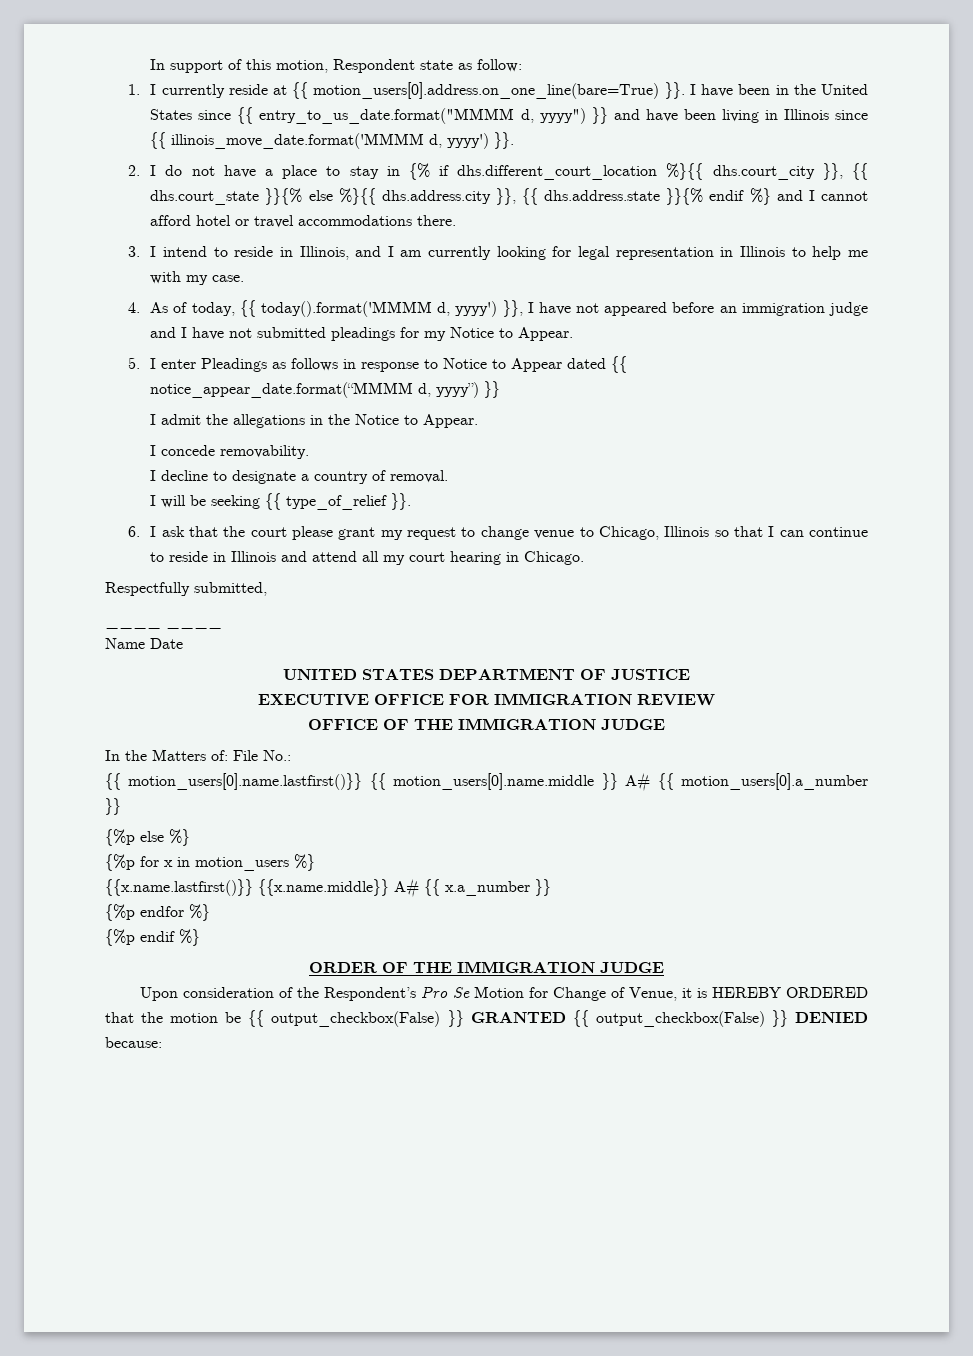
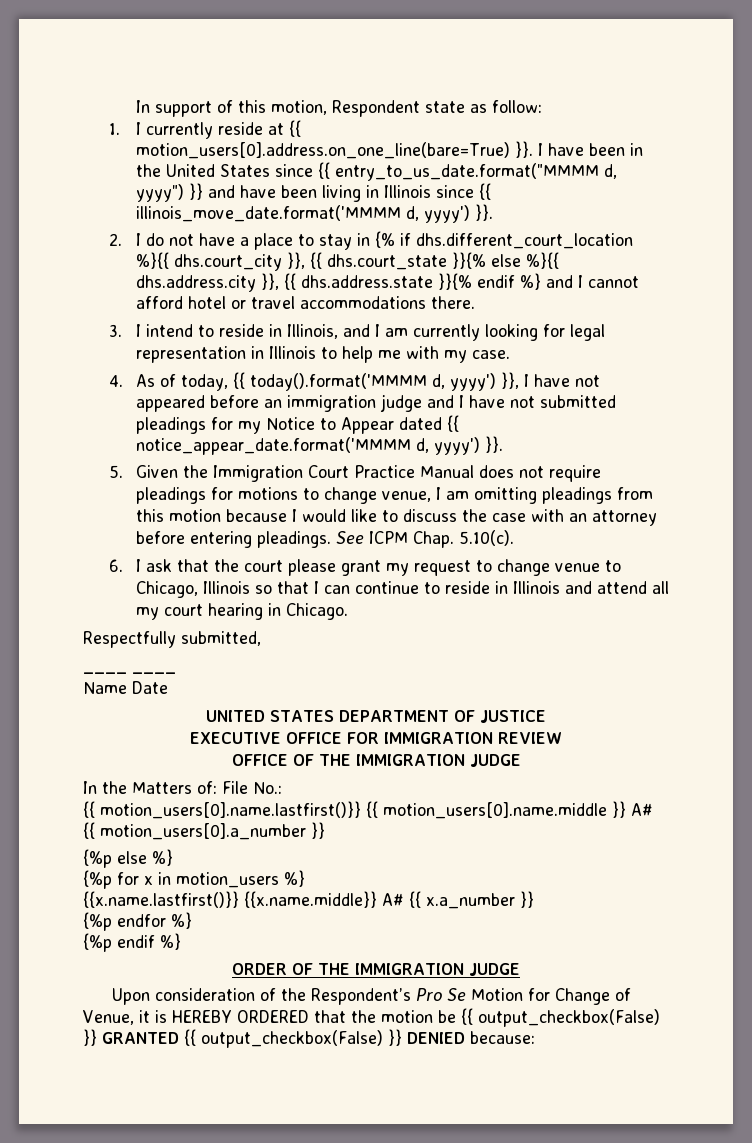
- 4. As of today, {{ today().format('MMMM d, yyyy') }}, I have not appeared before an immigration judge and I have not submitted pleadings for my Notice to Appear.
- 5. I enter Pleadings as follows in response to Notice to Appear dated {{ notice_appear_date.format(“MMMM d, yyyy”) }}
- I admit the allegations in the Notice to Appear.
- I concede removability.
- I decline to designate a country of removal.
- I will be seeking {{ type_of_relief }}.
+ 4. As of today, {{ today().format('MMMM d, yyyy') }}, I have not appeared before an immigration judge and I have not submitted pleadings for my Notice to Appear dated {{ notice_appear_date.format('MMMM d, yyyy') }}.
+ 5. Given the Immigration Court Practice Manual does not require pleadings for motions to change venue, I am omitting pleadings from this motion because I would like to discuss the case with an attorney before entering pleadings. See ICPM Chap. 5.10(c).

